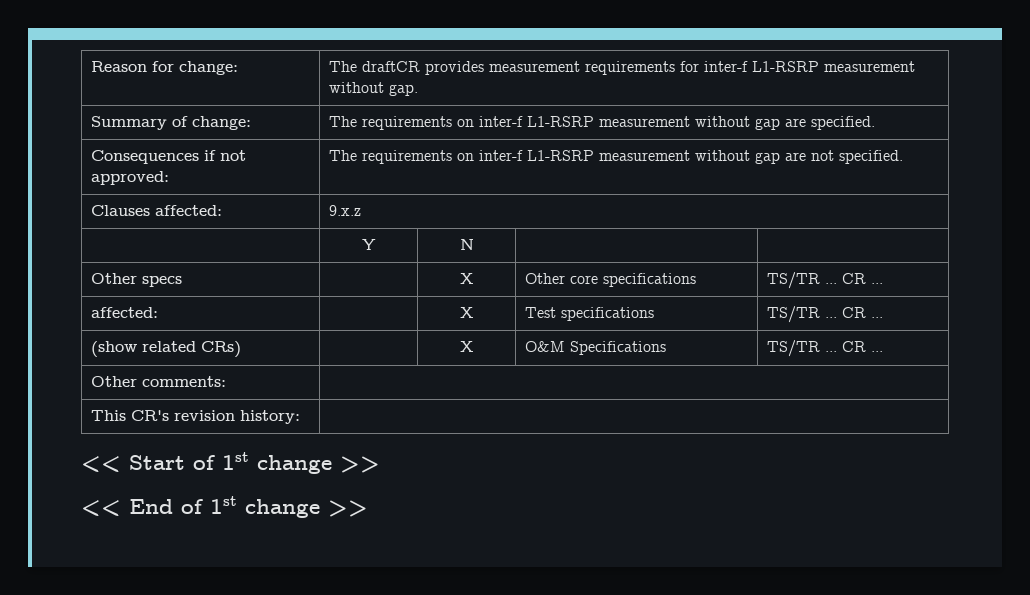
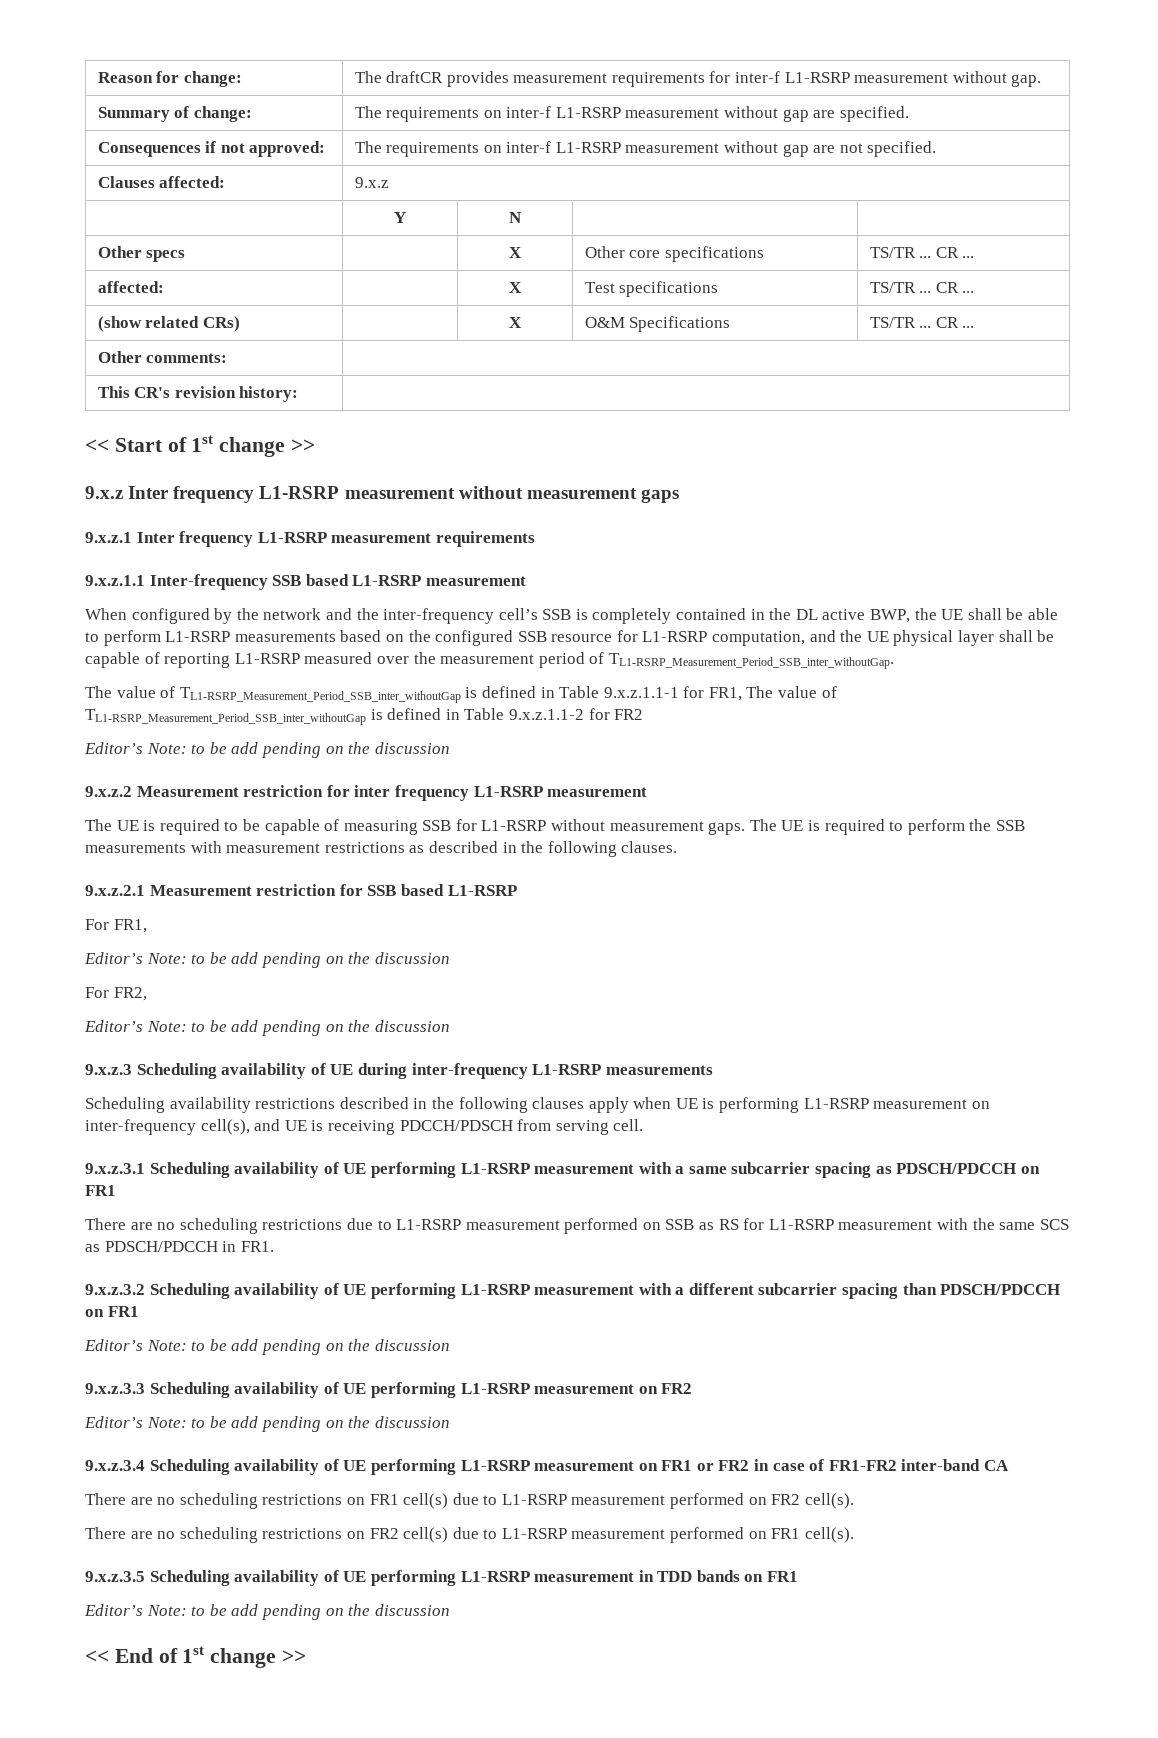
+ 9.x.z Inter frequency L1-RSRP measurement without measurement gaps
+ 9.x.z.1 Inter frequency L1-RSRP measurement requirements
+ 9.x.z.1.1 Inter-frequency SSB based L1-RSRP measurement
+ When configured by the network and the inter-frequency cell’s SSB is completely contained in the DL active BWP, the UE shall be able to perform L1-RSRP measurements based on the configured SSB resource for L1-RSRP computation, and the UE physical layer shall be capable of reporting L1-RSRP measured over the measurement period of TL1-RSRP_Measurement_Period_SSB_inter_withoutGap.
+ The value of TL1-RSRP_Measurement_Period_SSB_inter_withoutGap is defined in Table 9.x.z.1.1-1 for FR1, The value of TL1-RSRP_Measurement_Period_SSB_inter_withoutGap is defined in Table 9.x.z.1.1-2 for FR2
+ Editor’s Note: to be add pending on the discussion
+ 9.x.z.2 Measurement restriction for inter frequency L1-RSRP measurement
+ The UE is required to be capable of measuring SSB for L1-RSRP without measurement gaps. The UE is required to perform the SSB measurements with measurement restrictions as described in the following clauses.
+ 9.x.z.2.1 Measurement restriction for SSB based L1-RSRP
+ For FR1,
+ Editor’s Note: to be add pending on the discussion
+ For FR2,
+ Editor’s Note: to be add pending on the discussion
+ 9.x.z.3 Scheduling availability of UE during inter-frequency L1-RSRP measurements
+ Scheduling availability restrictions described in the following clauses apply when UE is performing L1-RSRP measurement on inter-frequency cell(s), and UE is receiving PDCCH/PDSCH from serving cell.
+ 9.x.z.3.1 Scheduling availability of UE performing L1-RSRP measurement with a same subcarrier spacing as PDSCH/PDCCH on FR1
+ There are no scheduling restrictions due to L1-RSRP measurement performed on SSB as RS for L1-RSRP measurement with the same SCS as PDSCH/PDCCH in FR1.
+ 9.x.z.3.2 Scheduling availability of UE performing L1-RSRP measurement with a different subcarrier spacing than PDSCH/PDCCH on FR1
+ Editor’s Note: to be add pending on the discussion
+ 9.x.z.3.3 Scheduling availability of UE performing L1-RSRP measurement on FR2
+ Editor’s Note: to be add pending on the discussion
+ 9.x.z.3.4 Scheduling availability of UE performing L1-RSRP measurement on FR1 or FR2 in case of FR1-FR2 inter-band CA
+ There are no scheduling restrictions on FR1 cell(s) due to L1-RSRP measurement performed on FR2 cell(s).
+ There are no scheduling restrictions on FR2 cell(s) due to L1-RSRP measurement performed on FR1 cell(s).
+ 9.x.z.3.5 Scheduling availability of UE performing L1-RSRP measurement in TDD bands on FR1
+ Editor’s Note: to be add pending on the discussion

